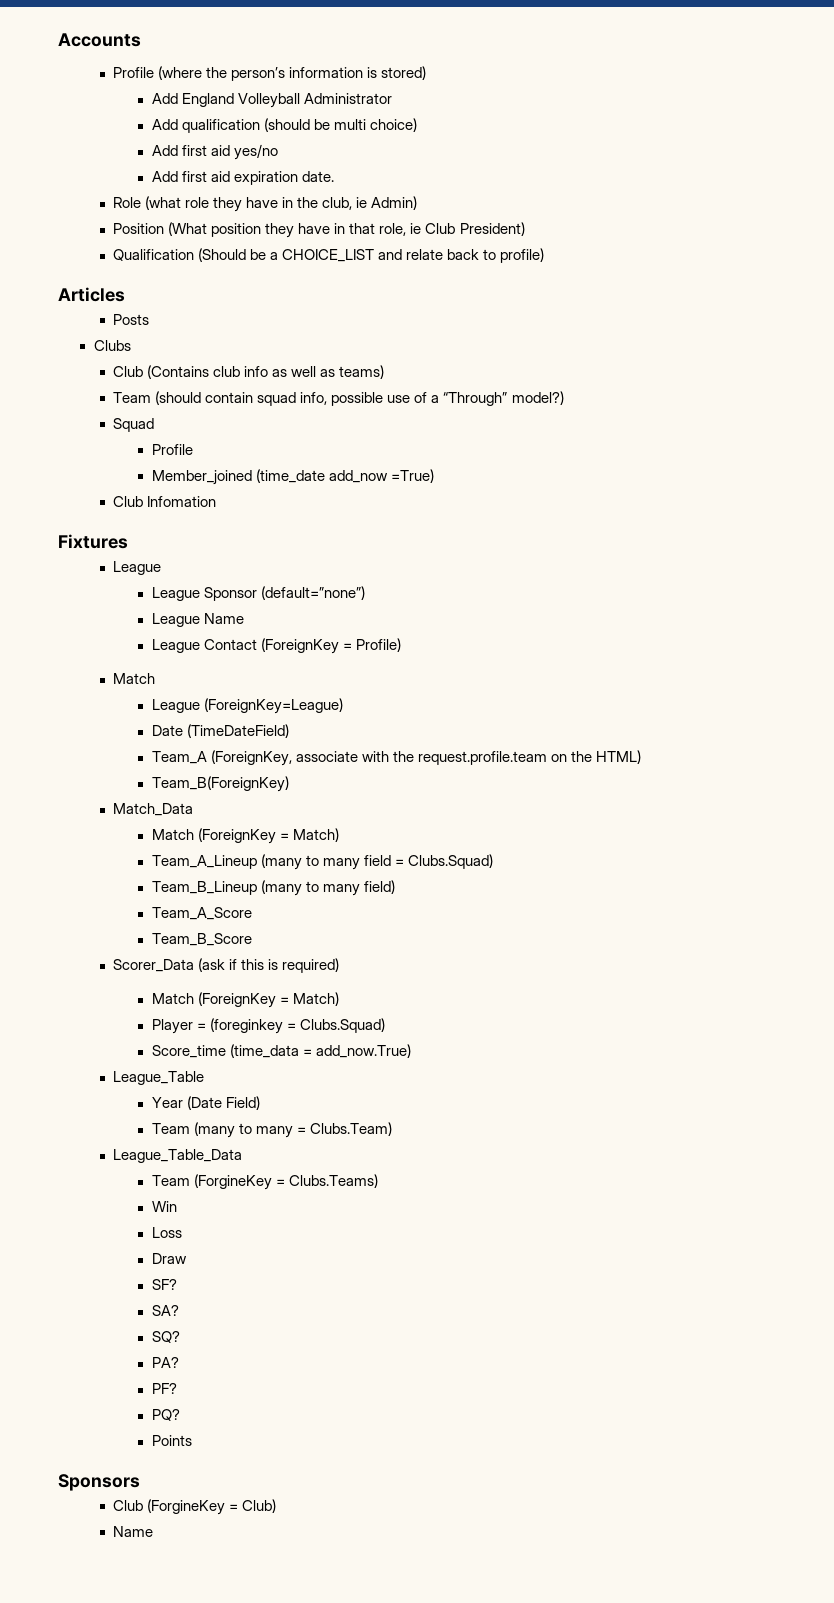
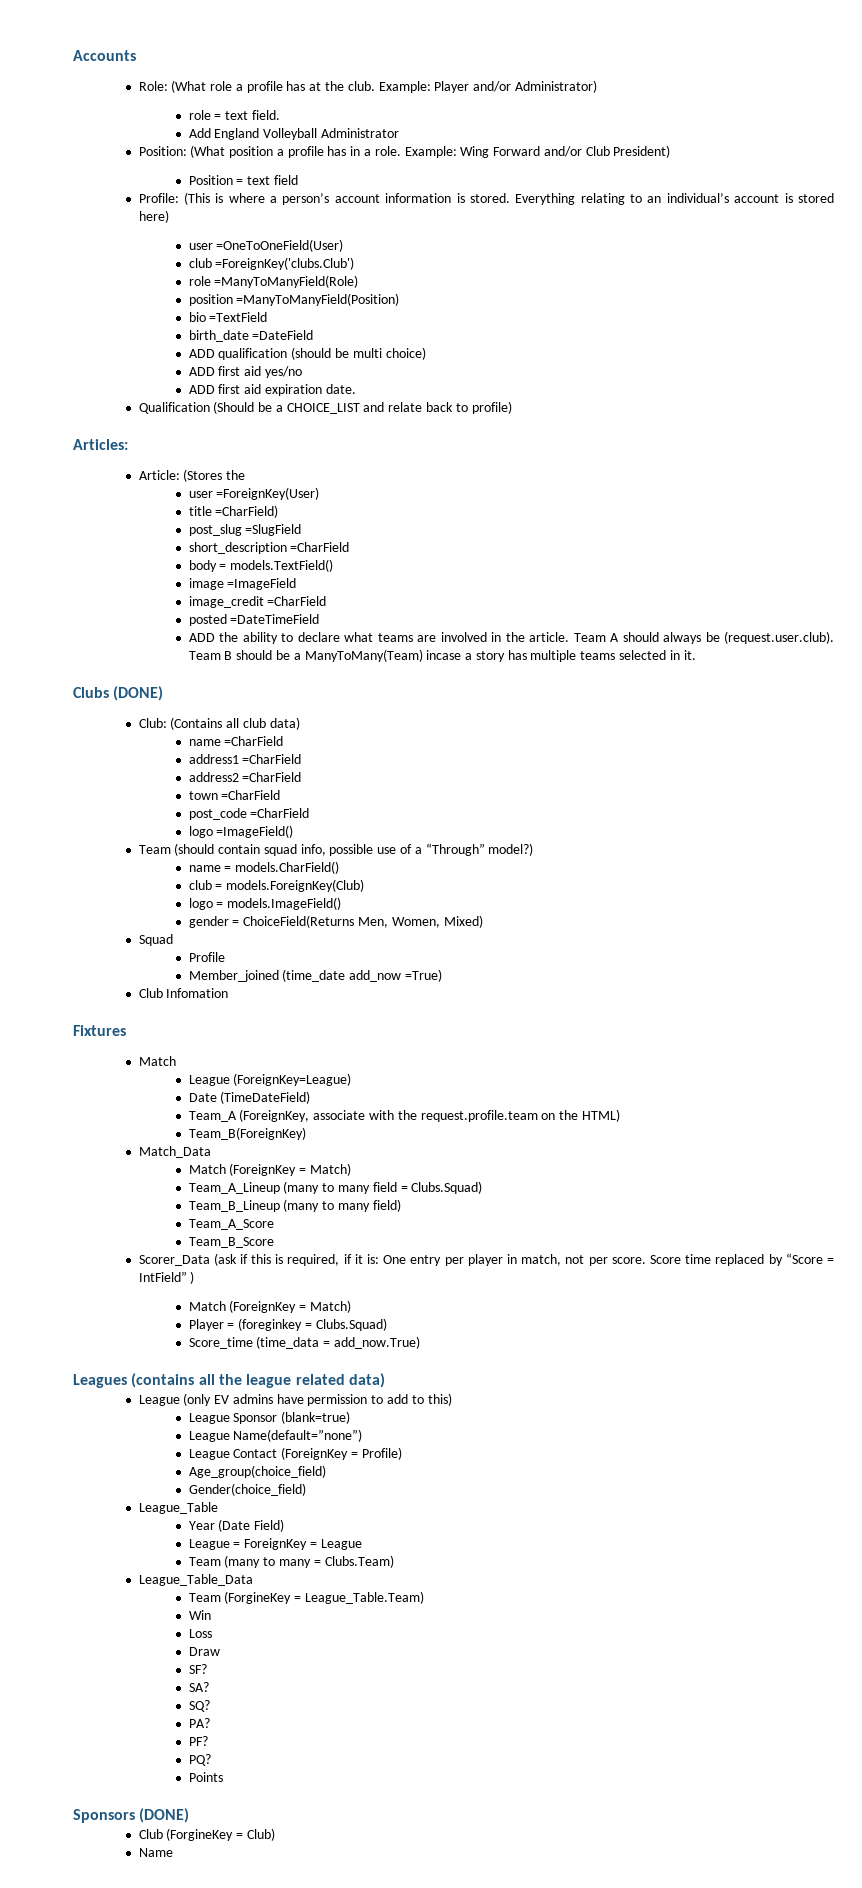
- Profile (where the person’s information is stored)
+ Role: (What role a profile has at the club. Example: Player and/or Administrator)
+ role = text field.
  Add England Volleyball Administrator
- Add qualification (should be multi choice)
+ Position: (What position a profile has in a role. Example: Wing Forward and/or Club President)
+ Position = text field
+ Profile: (This is where a person’s account information is stored. Everything relating to an individual’s account is stored here)
+ user =OneToOneField(User)
+ club =ForeignKey('clubs.Club')
+ role =ManyToManyField(Role)
+ position =ManyToManyField(Position)
+ bio =TextField
+ birth_date =DateField
+ ADD qualification (should be multi choice)
- Add first aid yes/no
+ ADD first aid yes/no
- Add first aid expiration date.
+ ADD first aid expiration date.
- Role (what role they have in the club, ie Admin)
- Position (What position they have in that role, ie Club President)
- Articles
- Posts
- Clubs
- Club (Contains club info as well as teams)
+ Articles:
+ Article: (Stores the
+ user =ForeignKey(User)
+ title =CharField)
+ post_slug =SlugField
+ short_description =CharField
+ body = models.TextField()
+ image =ImageField
+ image_credit =CharField
+ posted =DateTimeField
+ ADD the ability to declare what teams are involved in the article. Team A should always be (request.user.club). Team B should be a ManyToMany(Team) incase a story has multiple teams selected in it.
+ Clubs (DONE)
+ Club: (Contains all club data)
+ name =CharField
+ address1 =CharField
+ address2 =CharField
+ town =CharField
+ post_code =CharField
+ logo =ImageField()
+ name = models.CharField()
+ club = models.ForeignKey(Club)
+ logo = models.ImageField()
+ gender = ChoiceField(Returns Men, Women, Mixed)
  Fixtures
- League
- League Sponsor (default=”none”)
- League Name
- League Contact (ForeignKey = Profile)
- Scorer_Data (ask if this is required)
+ Scorer_Data (ask if this is required, if it is: One entry per player in match, not per score. Score time replaced by “Score = IntField” )
+ Leagues (contains all the league related data)
+ League (only EV admins have permission to add to this)
+ League Sponsor (blank=true)
+ League Name(default=”none”)
+ League Contact (ForeignKey = Profile)
+ Age_group(choice_field)
+ Gender(choice_field)
+ League = ForeignKey = League
- Team (ForgineKey = Clubs.Teams)
+ Team (ForgineKey = League_Table.Team)
- Sponsors
+ Sponsors (DONE)

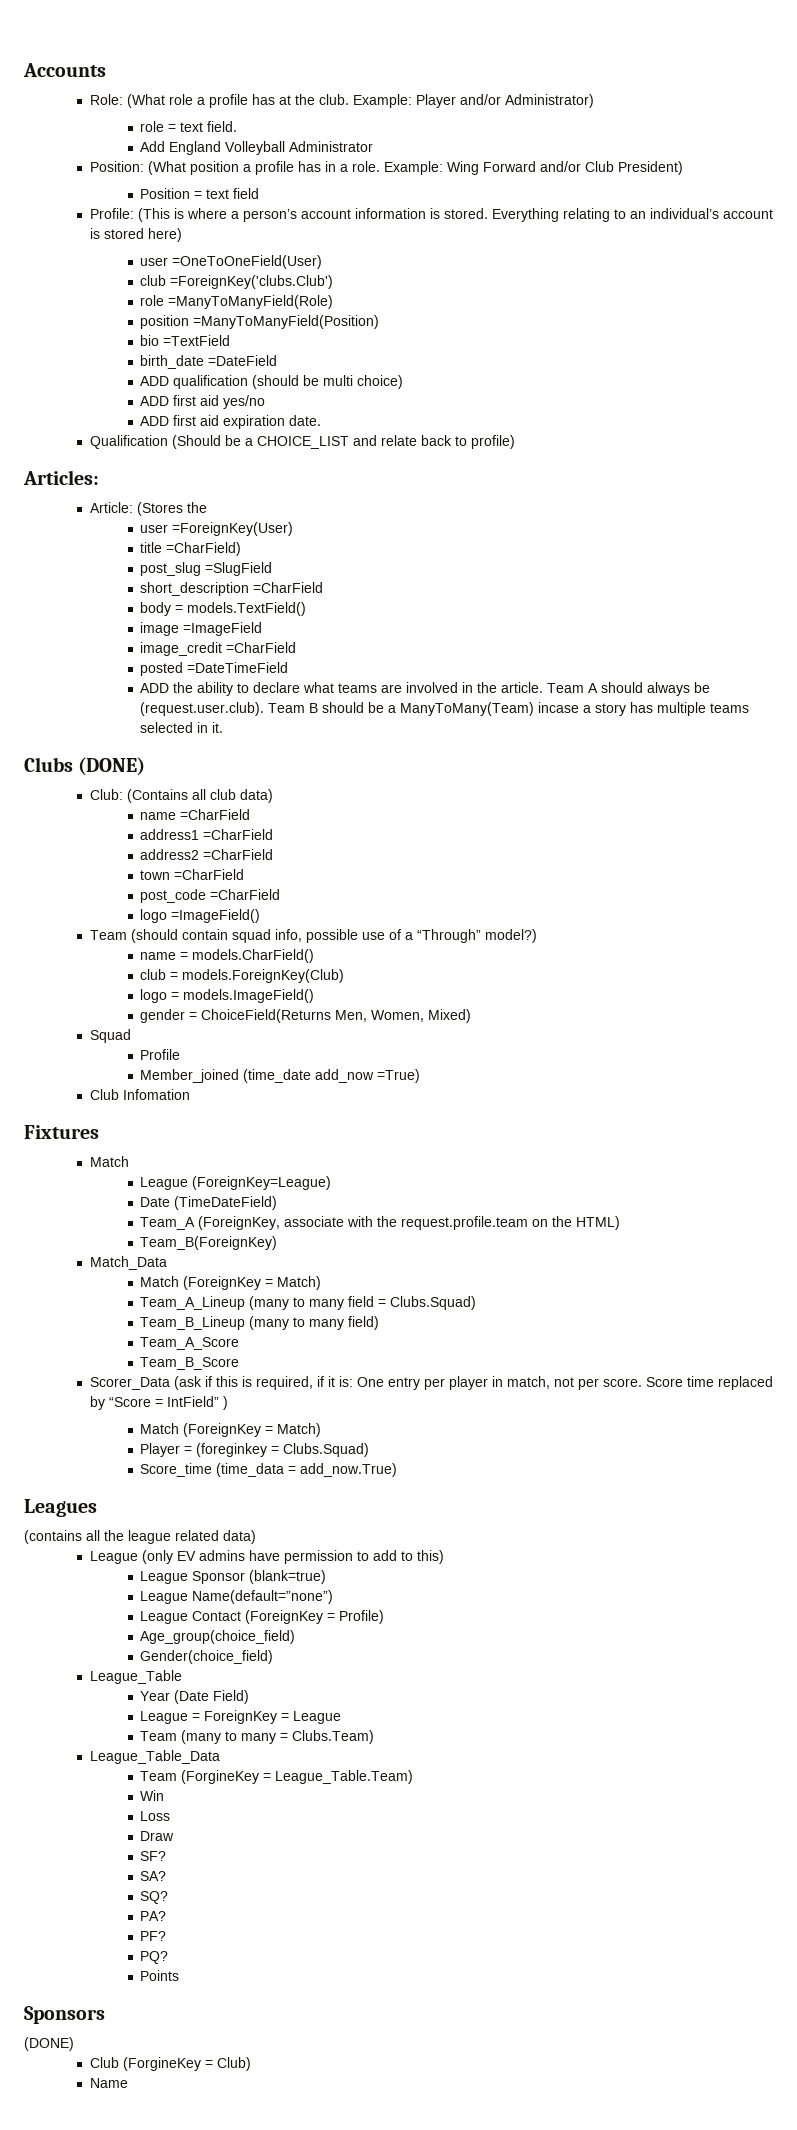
- Leagues (contains all the league related data)
+ Leagues
+ (contains all the league related data)
- Sponsors (DONE)
+ Sponsors
+ (DONE)

